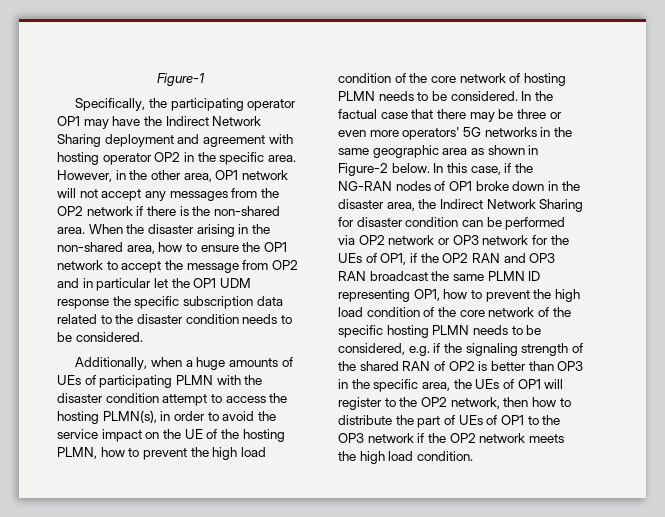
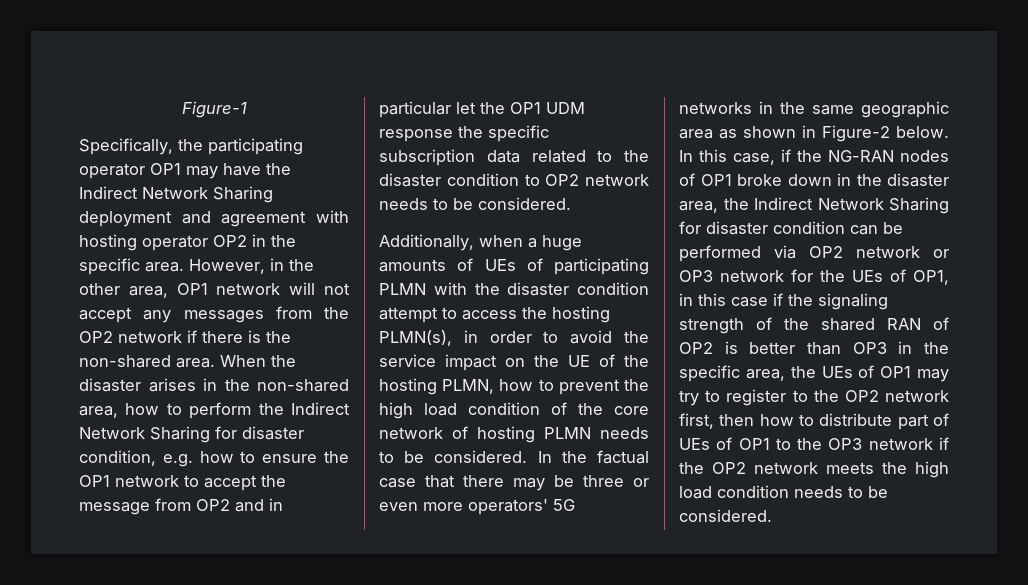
- When the disaster arising in the non-shared area, how to ensure the OP1 network to accept the message from OP2 and in particular let the OP1 UDM response the specific subscription data related to the disaster condition needs to be considered.
+ When the disaster arises in the non-shared area, how to perform the Indirect Network Sharing for disaster condition, e.g. how to ensure the OP1 network to accept the message from OP2 and in particular let the OP1 UDM response the specific subscription data related to the disaster condition to OP2 network needs to be considered.
- In this case, if the NG-RAN nodes of OP1 broke down in the disaster area, the Indirect Network Sharing for disaster condition can be performed via OP2 network or OP3 network for the UEs of OP1, if the OP2 RAN and OP3 RAN broadcast the same PLMN ID representing OP1, how to prevent the high load condition of the core network of the specific hosting PLMN needs to be considered, e.g. if the signaling strength of the shared RAN of OP2 is better than OP3 in the specific area, the UEs of OP1 will register to the OP2 network, then how to distribute the part of UEs of OP1 to the OP3 network if the OP2 network meets the high load condition.
+ In this case, if the NG-RAN nodes of OP1 broke down in the disaster area, the Indirect Network Sharing for disaster condition can be performed via OP2 network or OP3 network for the UEs of OP1, in this case if the signaling strength of the shared RAN of OP2 is better than OP3 in the specific area, the UEs of OP1 may try to register to the OP2 network first, then how to distribute part of UEs of OP1 to the OP3 network if the OP2 network meets the high load condition needs to be considered.

